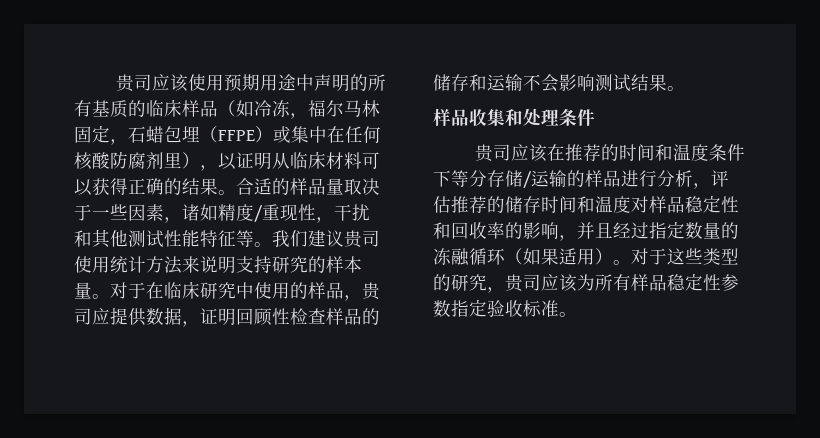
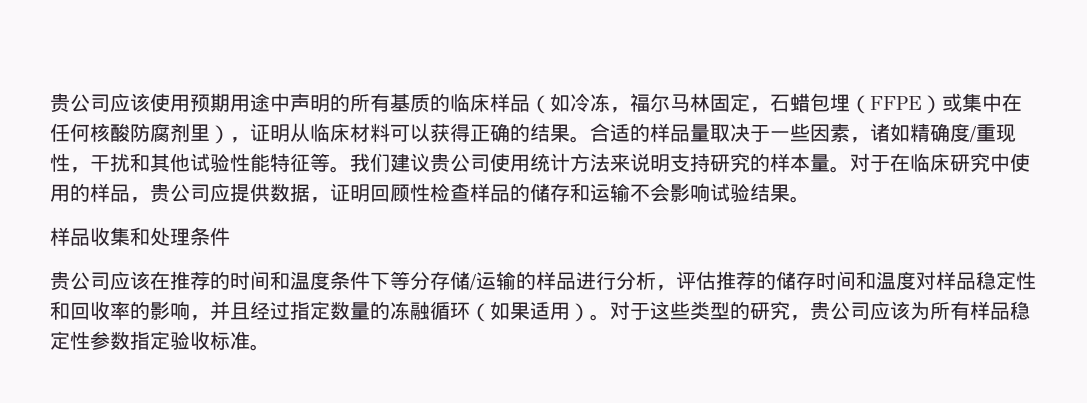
- 贵司应该使用预期用途中声明的所有基质的临床样品（如冷冻，福尔马林固定，石蜡包埋（FFPE）或集中在任何核酸防腐剂里），以证明从临床材料可以获得正确的结果。
+ 贵公司应该使用预期用途中声明的所有基质的临床样品（如冷冻，福尔马林固定，石蜡包埋（FFPE）或集中在任何核酸防腐剂里），证明从临床材料可以获得正确的结果。
- 合适的样品量取决于一些因素，诸如精度/重现性，干扰和其他测试性能特征等。
+ 合适的样品量取决于一些因素，诸如精确度/重现性，干扰和其他试验性能特征等。
- 我们建议贵司使用统计方法来说明支持研究的样本量。
+ 我们建议贵公司使用统计方法来说明支持研究的样本量。
- 对于在临床研究中使用的样品，贵司应提供数据，证明回顾性检查样品的储存和运输不会影响测试结果。
+ 对于在临床研究中使用的样品，贵公司应提供数据，证明回顾性检查样品的储存和运输不会影响试验结果。
- 贵司应该在推荐的时间和温度条件下等分存储/运输的样品进行分析，评估推荐的储存时间和温度对样品稳定性和回收率的影响，并且经过指定数量的冻融循环（如果适用）。
+ 贵公司应该在推荐的时间和温度条件下等分存储/运输的样品进行分析，评估推荐的储存时间和温度对样品稳定性和回收率的影响，并且经过指定数量的冻融循环（如果适用）。
- 对于这些类型的研究，贵司应该为所有样品稳定性参数指定验收标准。
+ 对于这些类型的研究，贵公司应该为所有样品稳定性参数指定验收标准。

